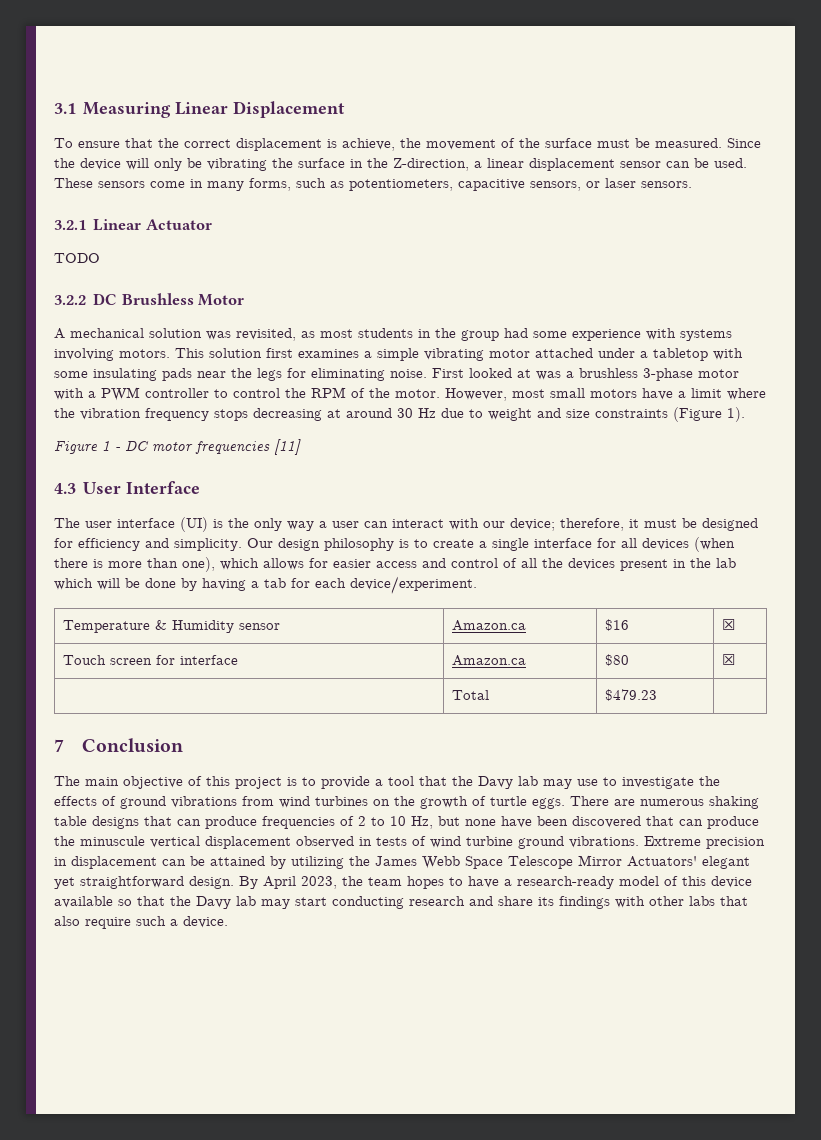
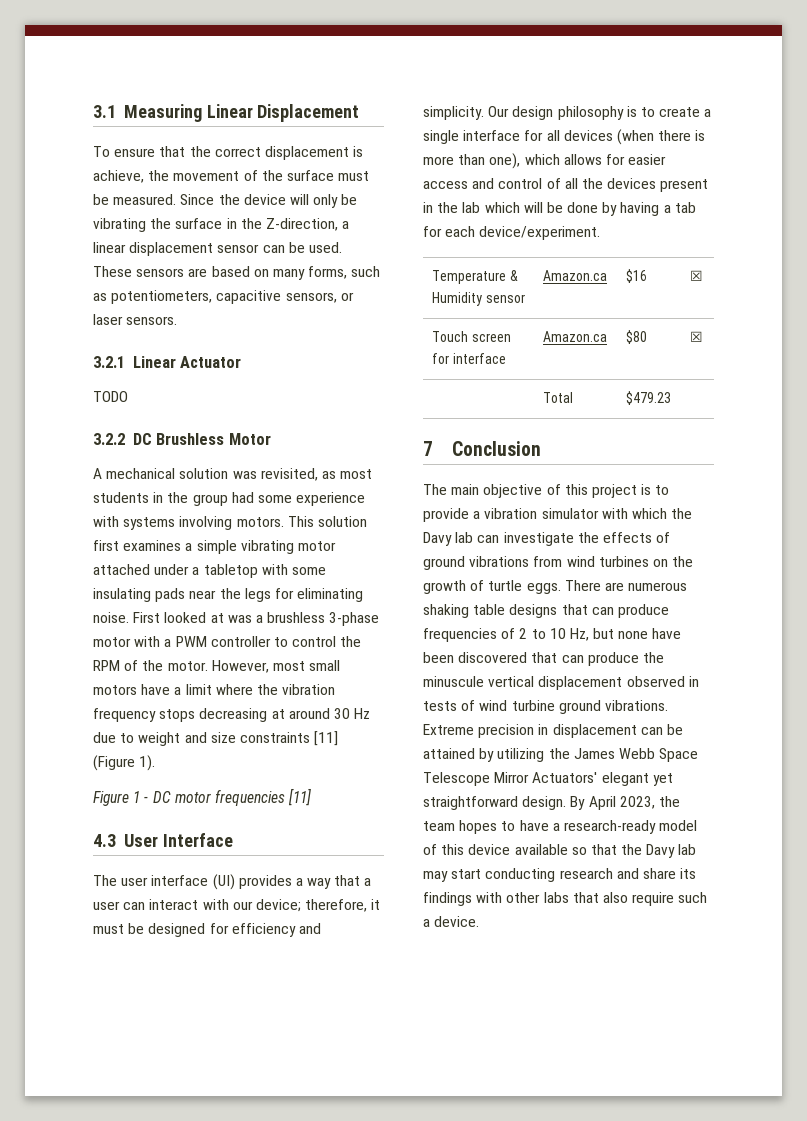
- These sensors come in many forms, such as potentiometers, capacitive sensors, or laser sensors.
+ These sensors are based on many forms, such as potentiometers, capacitive sensors, or laser sensors.
- However, most small motors have a limit where the vibration frequency stops decreasing at around 30 Hz due to weight and size constraints (Figure 1).
+ However, most small motors have a limit where the vibration frequency stops decreasing at around 30 Hz due to weight and size constraints [11] (Figure 1).
- The user interface (UI) is the only way a user can interact with our device; therefore, it must be designed for efficiency and simplicity.
+ The user interface (UI) provides a way that a user can interact with our device; therefore, it must be designed for efficiency and simplicity.
- The main objective of this project is to provide a tool that the Davy lab may use to investigate the effects of ground vibrations from wind turbines on the growth of turtle eggs.
+ The main objective of this project is to provide a vibration simulator with which the Davy lab can investigate the effects of ground vibrations from wind turbines on the growth of turtle eggs.

